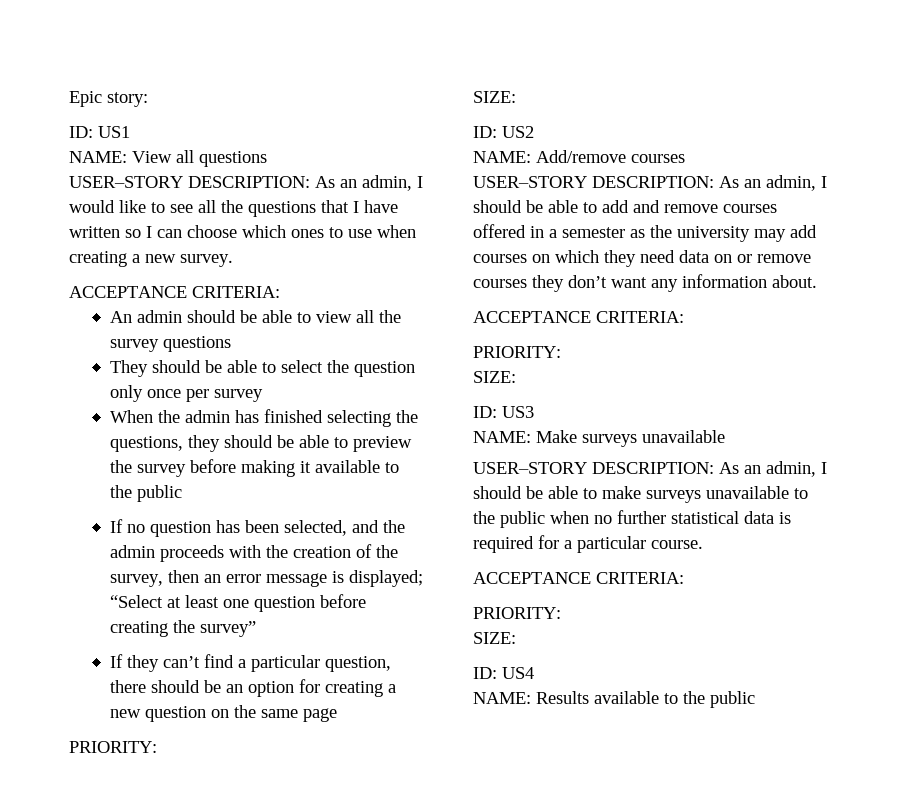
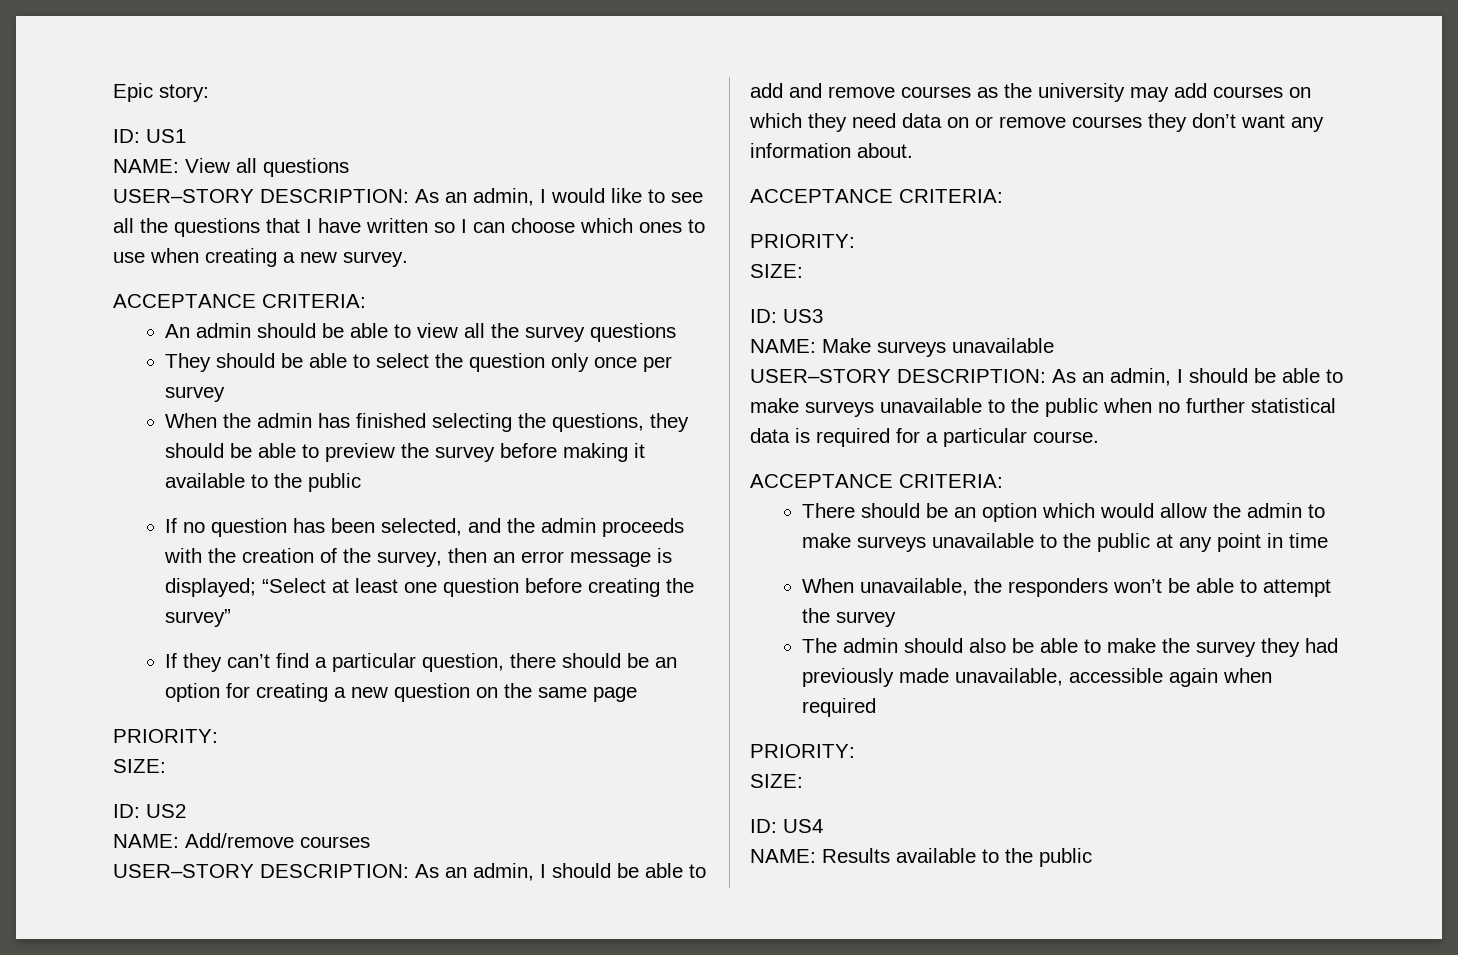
- USER–STORY DESCRIPTION: As an admin, I should be able to add and remove courses offered in a semester as the university may add courses on which they need data on or remove courses they don’t want any information about.
+ USER–STORY DESCRIPTION: As an admin, I should be able to add and remove courses as the university may add courses on which they need data on or remove courses they don’t want any information about.
+ There should be an option which would allow the admin to make surveys unavailable to the public at any point in time
+ When unavailable, the responders won’t be able to attempt the survey
+ The admin should also be able to make the survey they had previously made unavailable, accessible again when required

